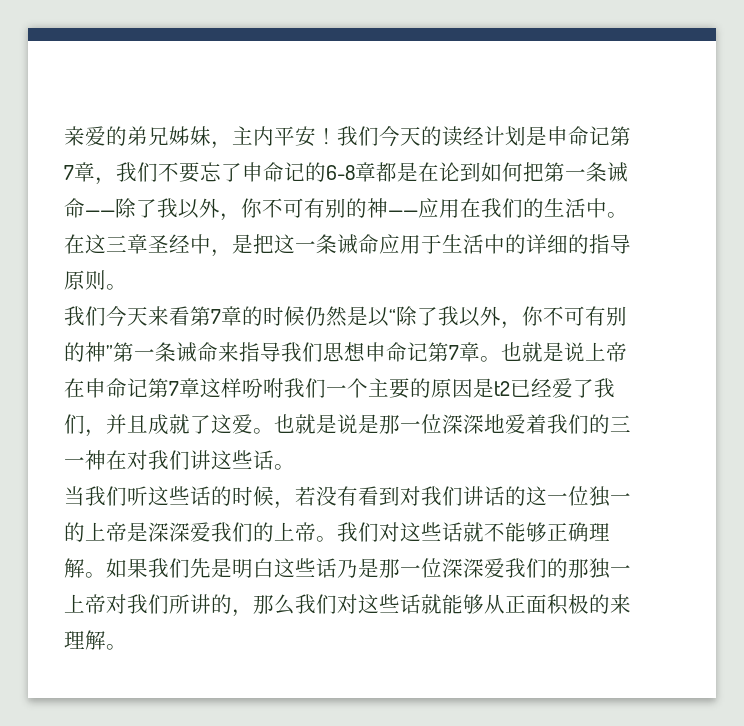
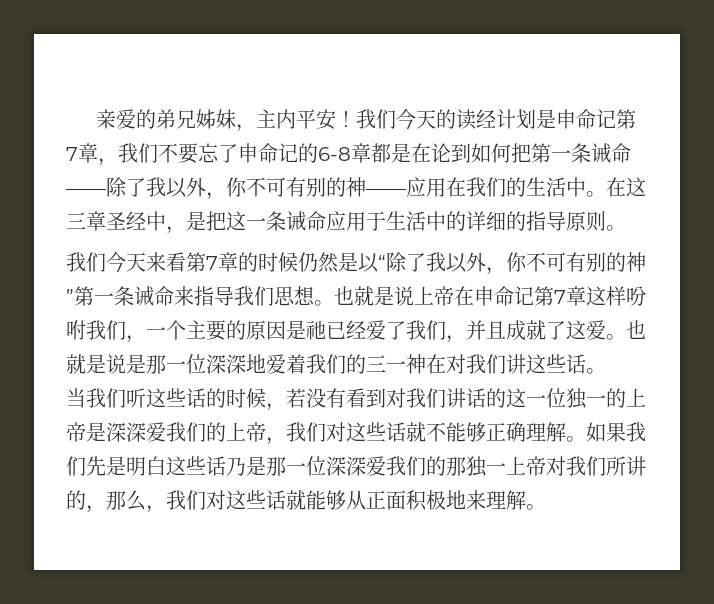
- 我们今天来看第7章的时候仍然是以“除了我以外，你不可有别的神”第一条诫命来指导我们思想申命记第7章。
+ 我们今天来看第7章的时候仍然是以“除了我以外，你不可有别的神”第一条诫命来指导我们思想。
- 也就是说上帝在申命记第7章这样吩咐我们一个主要的原因是t2已经爱了我们，并且成就了这爱。
+ 也就是说上帝在申命记第7章这样吩咐我们，一个主要的原因是祂已经爱了我们，并且成就了这爱。
- 当我们听这些话的时候，若没有看到对我们讲话的这一位独一的上帝是深深爱我们的上帝。我们对这些话就不能够正确理解。
+ 当我们听这些话的时候，若没有看到对我们讲话的这一位独一的上帝是深深爱我们的上帝，我们对这些话就不能够正确理解。
- 如果我们先是明白这些话乃是那一位深深爱我们的那独一上帝对我们所讲的，那么我们对这些话就能够从正面积极的来理解。
+ 如果我们先是明白这些话乃是那一位深深爱我们的那独一上帝对我们所讲的，那么，我们对这些话就能够从正面积极地来理解。

